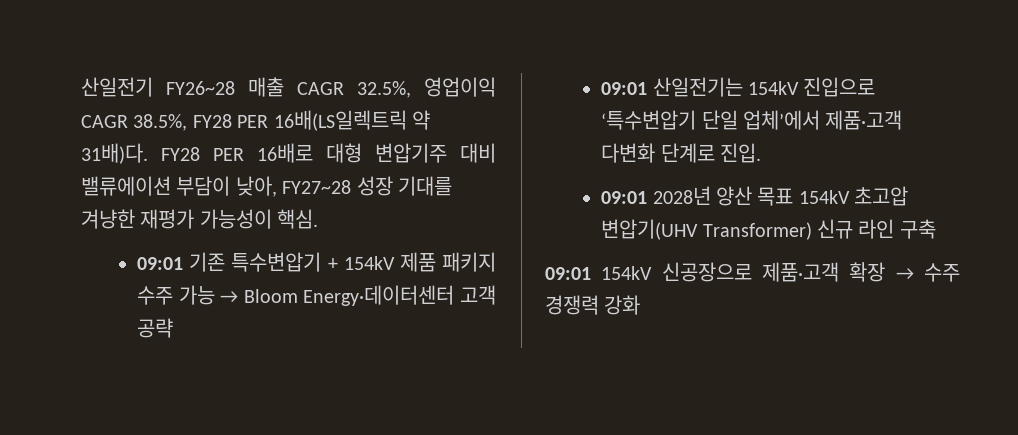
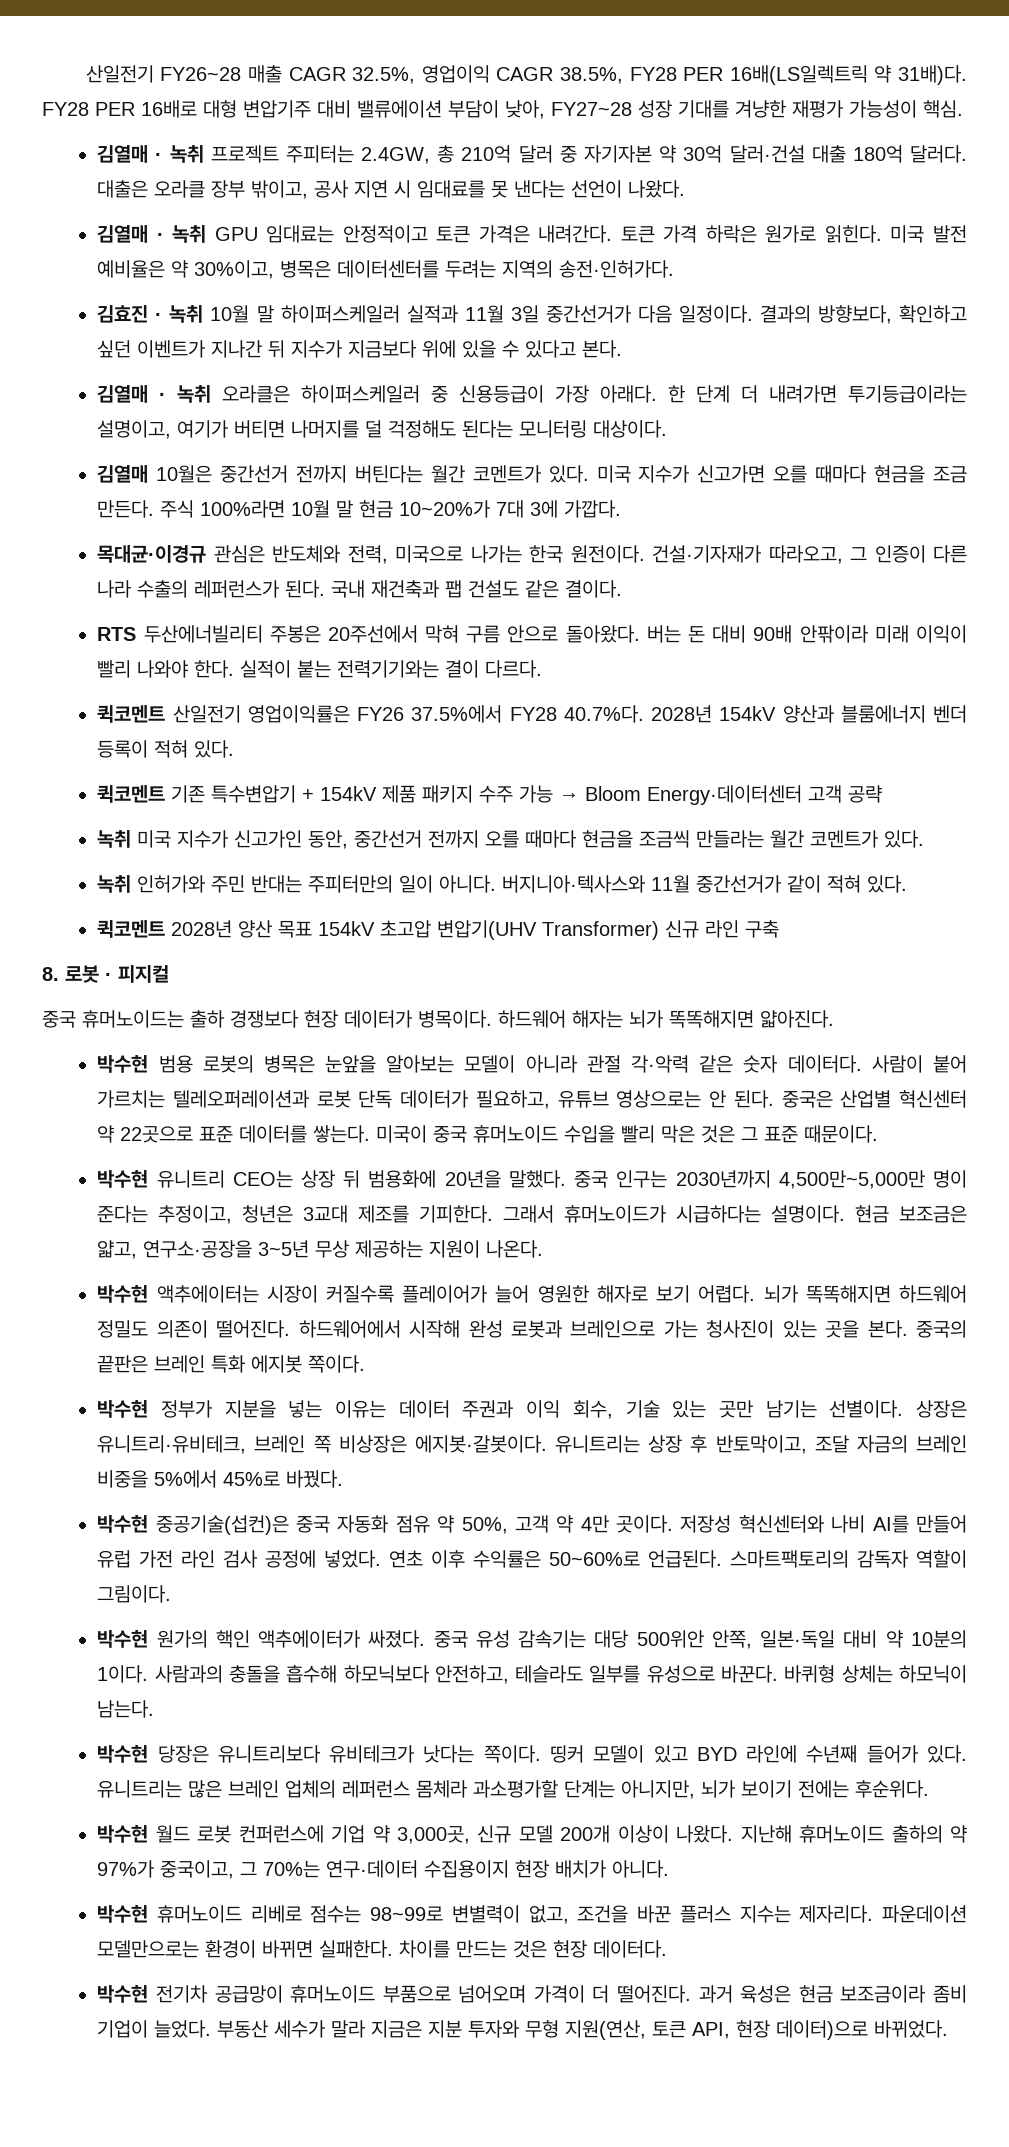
- 09:01 기존 특수변압기 + 154kV 제품 패키지 수주 가능 → Bloom Energy·데이터센터 고객 공략
+ 김열매 · 녹취 프로젝트 주피터는 2.4GW, 총 210억 달러 중 자기자본 약 30억 달러·건설 대출 180억 달러다. 대출은 오라클 장부 밖이고, 공사 지연 시 임대료를 못 낸다는 선언이 나왔다.
+ 김열매 · 녹취 GPU 임대료는 안정적이고 토큰 가격은 내려간다. 토큰 가격 하락은 원가로 읽힌다. 미국 발전 예비율은 약 30%이고, 병목은 데이터센터를 두려는 지역의 송전·인허가다.
+ 김효진 · 녹취 10월 말 하이퍼스케일러 실적과 11월 3일 중간선거가 다음 일정이다. 결과의 방향보다, 확인하고 싶던 이벤트가 지나간 뒤 지수가 지금보다 위에 있을 수 있다고 본다.
+ 김열매 · 녹취 오라클은 하이퍼스케일러 중 신용등급이 가장 아래다. 한 단계 더 내려가면 투기등급이라는 설명이고, 여기가 버티면 나머지를 덜 걱정해도 된다는 모니터링 대상이다.
+ 김열매 10월은 중간선거 전까지 버틴다는 월간 코멘트가 있다. 미국 지수가 신고가면 오를 때마다 현금을 조금 만든다. 주식 100%라면 10월 말 현금 10~20%가 7대 3에 가깝다.
+ 목대균·이경규 관심은 반도체와 전력, 미국으로 나가는 한국 원전이다. 건설·기자재가 따라오고, 그 인증이 다른 나라 수출의 레퍼런스가 된다. 국내 재건축과 팹 건설도 같은 결이다.
+ RTS 두산에너빌리티 주봉은 20주선에서 막혀 구름 안으로 돌아왔다. 버는 돈 대비 90배 안팎이라 미래 이익이 빨리 나와야 한다. 실적이 붙는 전력기기와는 결이 다르다.
+ 퀵코멘트 산일전기 영업이익률은 FY26 37.5%에서 FY28 40.7%다. 2028년 154kV 양산과 블룸에너지 벤더 등록이 적혀 있다.
+ 퀵코멘트 기존 특수변압기 + 154kV 제품 패키지 수주 가능 → Bloom Energy·데이터센터 고객 공략
- 09:01 산일전기는 154kV 진입으로 ‘특수변압기 단일 업체’에서 제품·고객 다변화 단계로 진입.
- 09:01 2028년 양산 목표 154kV 초고압 변압기(UHV Transformer) 신규 라인 구축
+ 녹취 미국 지수가 신고가인 동안, 중간선거 전까지 오를 때마다 현금을 조금씩 만들라는 월간 코멘트가 있다.
+ 녹취 인허가와 주민 반대는 주피터만의 일이 아니다. 버지니아·텍사스와 11월 중간선거가 같이 적혀 있다.
+ 퀵코멘트 2028년 양산 목표 154kV 초고압 변압기(UHV Transformer) 신규 라인 구축
- 09:01 154kV 신공장으로 제품·고객 확장 → 수주 경쟁력 강화
+ 8. 로봇 · 피지컬
+ 중국 휴머노이드는 출하 경쟁보다 현장 데이터가 병목이다. 하드웨어 해자는 뇌가 똑똑해지면 얇아진다.
+ 박수현 범용 로봇의 병목은 눈앞을 알아보는 모델이 아니라 관절 각·악력 같은 숫자 데이터다. 사람이 붙어 가르치는 텔레오퍼레이션과 로봇 단독 데이터가 필요하고, 유튜브 영상으로는 안 된다. 중국은 산업별 혁신센터 약 22곳으로 표준 데이터를 쌓는다. 미국이 중국 휴머노이드 수입을 빨리 막은 것은 그 표준 때문이다.
+ 박수현 유니트리 CEO는 상장 뒤 범용화에 20년을 말했다. 중국 인구는 2030년까지 4,500만~5,000만 명이 준다는 추정이고, 청년은 3교대 제조를 기피한다. 그래서 휴머노이드가 시급하다는 설명이다. 현금 보조금은 얇고, 연구소·공장을 3~5년 무상 제공하는 지원이 나온다.
+ 박수현 액추에이터는 시장이 커질수록 플레이어가 늘어 영원한 해자로 보기 어렵다. 뇌가 똑똑해지면 하드웨어 정밀도 의존이 떨어진다. 하드웨어에서 시작해 완성 로봇과 브레인으로 가는 청사진이 있는 곳을 본다. 중국의 끝판은 브레인 특화 에지봇 쪽이다.
+ 박수현 정부가 지분을 넣는 이유는 데이터 주권과 이익 회수, 기술 있는 곳만 남기는 선별이다. 상장은 유니트리·유비테크, 브레인 쪽 비상장은 에지봇·갈봇이다. 유니트리는 상장 후 반토막이고, 조달 자금의 브레인 비중을 5%에서 45%로 바꿨다.
+ 박수현 중공기술(섭컨)은 중국 자동화 점유 약 50%, 고객 약 4만 곳이다. 저장성 혁신센터와 나비 AI를 만들어 유럽 가전 라인 검사 공정에 넣었다. 연초 이후 수익률은 50~60%로 언급된다. 스마트팩토리의 감독자 역할이 그림이다.
+ 박수현 원가의 핵인 액추에이터가 싸졌다. 중국 유성 감속기는 대당 500위안 안쪽, 일본·독일 대비 약 10분의 1이다. 사람과의 충돌을 흡수해 하모닉보다 안전하고, 테슬라도 일부를 유성으로 바꾼다. 바퀴형 상체는 하모닉이 남는다.
+ 박수현 당장은 유니트리보다 유비테크가 낫다는 쪽이다. 띵커 모델이 있고 BYD 라인에 수년째 들어가 있다. 유니트리는 많은 브레인 업체의 레퍼런스 몸체라 과소평가할 단계는 아니지만, 뇌가 보이기 전에는 후순위다.
+ 박수현 월드 로봇 컨퍼런스에 기업 약 3,000곳, 신규 모델 200개 이상이 나왔다. 지난해 휴머노이드 출하의 약 97%가 중국이고, 그 70%는 연구·데이터 수집용이지 현장 배치가 아니다.
+ 박수현 휴머노이드 리베로 점수는 98~99로 변별력이 없고, 조건을 바꾼 플러스 지수는 제자리다. 파운데이션 모델만으로는 환경이 바뀌면 실패한다. 차이를 만드는 것은 현장 데이터다.
+ 박수현 전기차 공급망이 휴머노이드 부품으로 넘어오며 가격이 더 떨어진다. 과거 육성은 현금 보조금이라 좀비 기업이 늘었다. 부동산 세수가 말라 지금은 지분 투자와 무형 지원(연산, 토큰 API, 현장 데이터)으로 바뀌었다.

